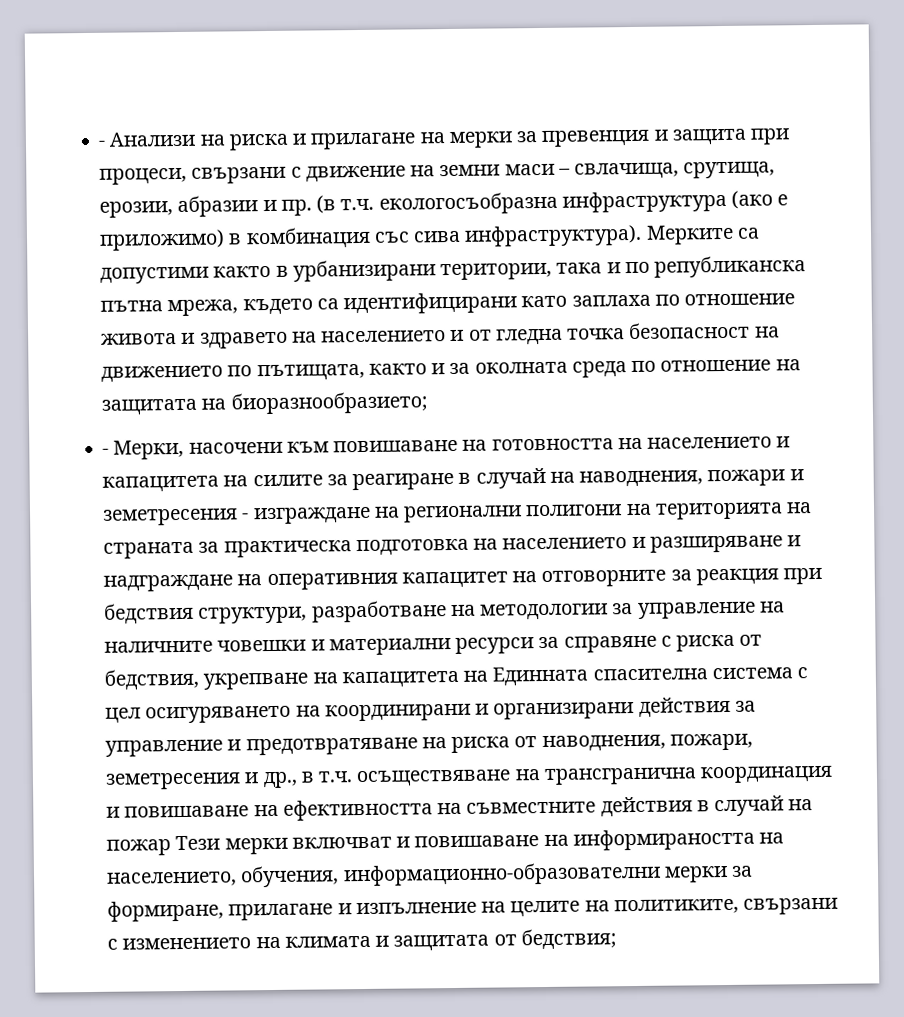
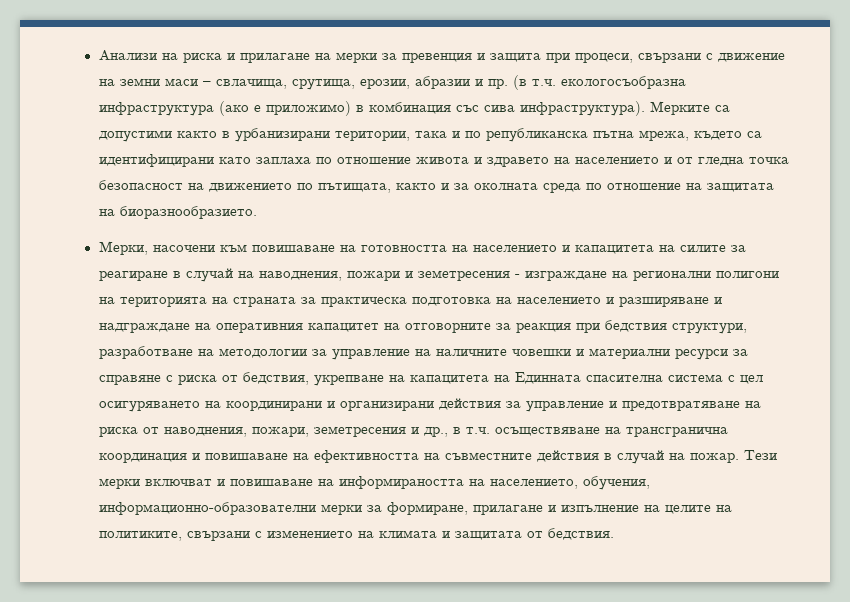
- - Анализи на риска и прилагане на мерки за превенция и защита при процеси, свързани с движение на земни маси – свлачища, срутища, ерозии, абразии и пр.
+ Анализи на риска и прилагане на мерки за превенция и защита при процеси, свързани с движение на земни маси – свлачища, срутища, ерозии, абразии и пр.
- Мерките са допустими както в урбанизирани територии, така и по републиканска пътна мрежа, където са идентифицирани като заплаха по отношение живота и здравето на населението и от гледна точка безопасност на движението по пътищата, както и за околната среда по отношение на защитата на биоразнообразието;
- - Мерки, насочени към повишаване на готовността на населението и капацитета на силите за реагиране в случай на наводнения, пожари и земетресения - изграждане на регионални полигони на територията на страната за практическа подготовка на населението и разширяване и надграждане на оперативния капацитет на отговорните за реакция при бедствия структури, разработване на методологии за управление на наличните човешки и материални ресурси за справяне с риска от бедствия, укрепване на капацитета на Единната спасителна система с цел осигуряването на координирани и организирани действия за управление и предотвратяване на риска от наводнения, пожари, земетресения и др., в т.ч. осъществяване на трансгранична координация и повишаване на ефективността на съвместните действия в случай на пожар Тези мерки включват и повишаване на информираността на населението, обучения, информационно-образователни мерки за формиране, прилагане и изпълнение на целите на политиките, свързани с изменението на климата и защитата от бедствия;
+ Мерките са допустими както в урбанизирани територии, така и по републиканска пътна мрежа, където са идентифицирани като заплаха по отношение живота и здравето на населението и от гледна точка безопасност на движението по пътищата, както и за околната среда по отношение на защитата на биоразнообразието.
+ Мерки, насочени към повишаване на готовността на населението и капацитета на силите за реагиране в случай на наводнения, пожари и земетресения - изграждане на регионални полигони на територията на страната за практическа подготовка на населението и разширяване и надграждане на оперативния капацитет на отговорните за реакция при бедствия структури, разработване на методологии за управление на наличните човешки и материални ресурси за справяне с риска от бедствия, укрепване на капацитета на Единната спасителна система с цел осигуряването на координирани и организирани действия за управление и предотвратяване на риска от наводнения, пожари, земетресения и др., в т.ч. осъществяване на трансгранична координация и повишаване на ефективността на съвместните действия в случай на пожар. Тези мерки включват и повишаване на информираността на населението, обучения, информационно-образователни мерки за формиране, прилагане и изпълнение на целите на политиките, свързани с изменението на климата и защитата от бедствия.

